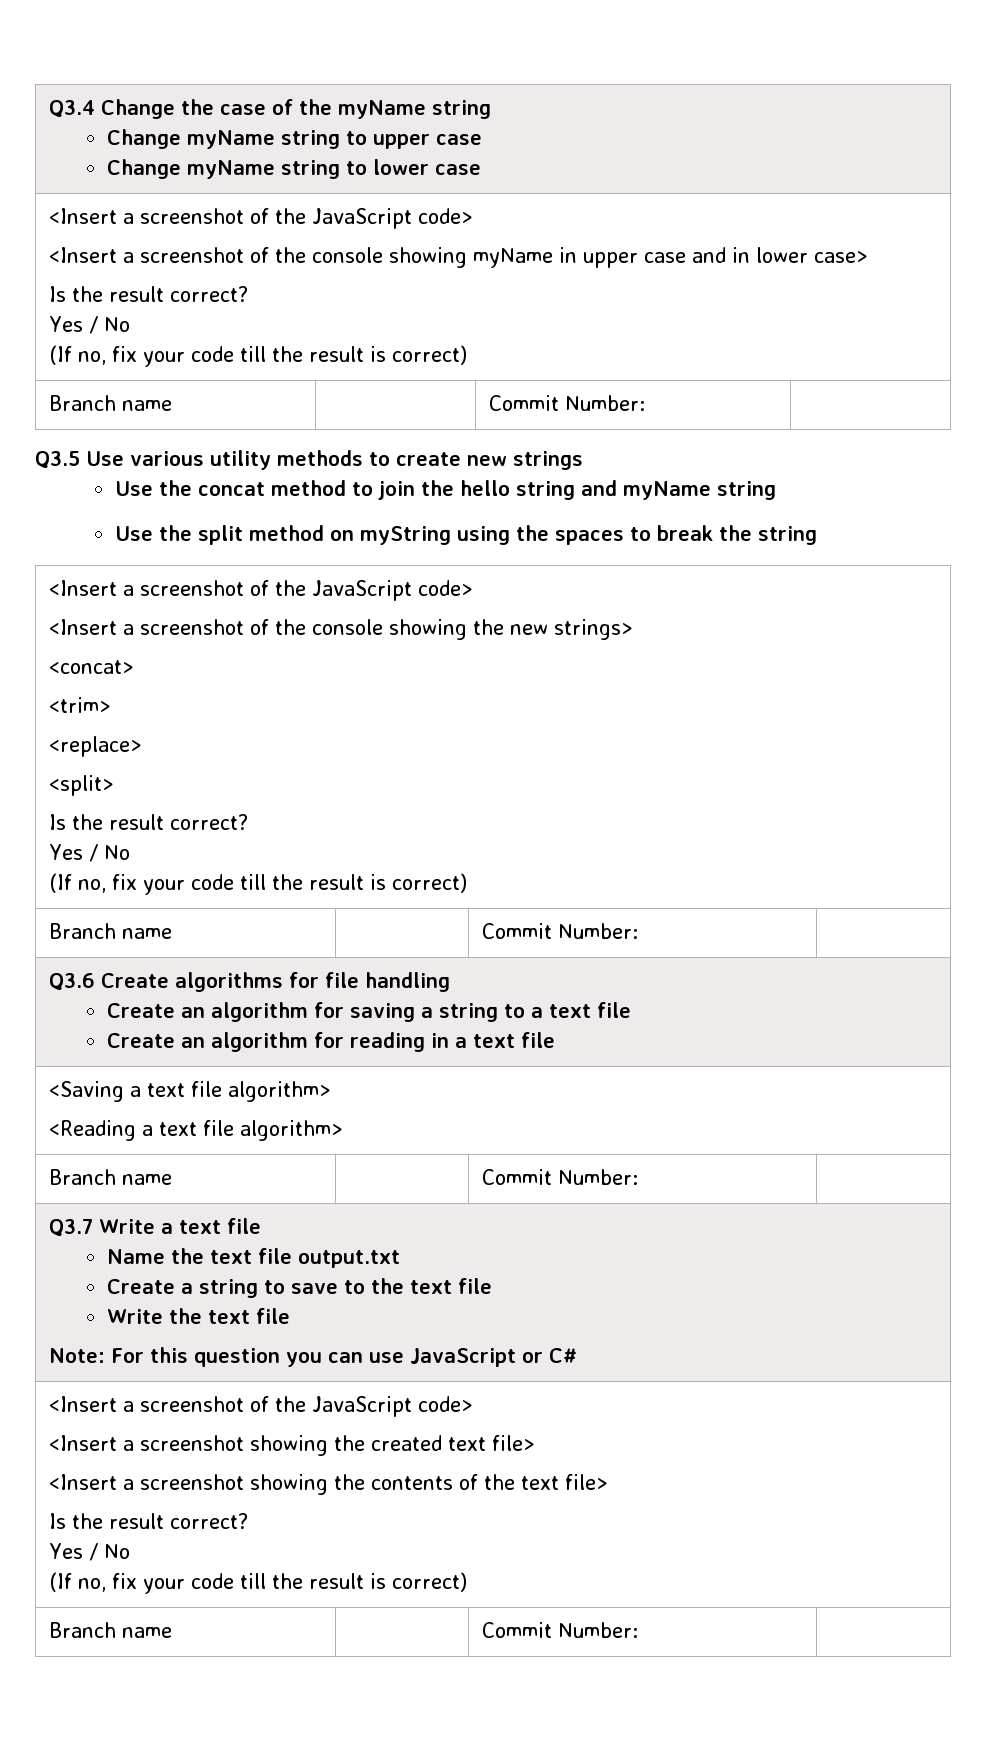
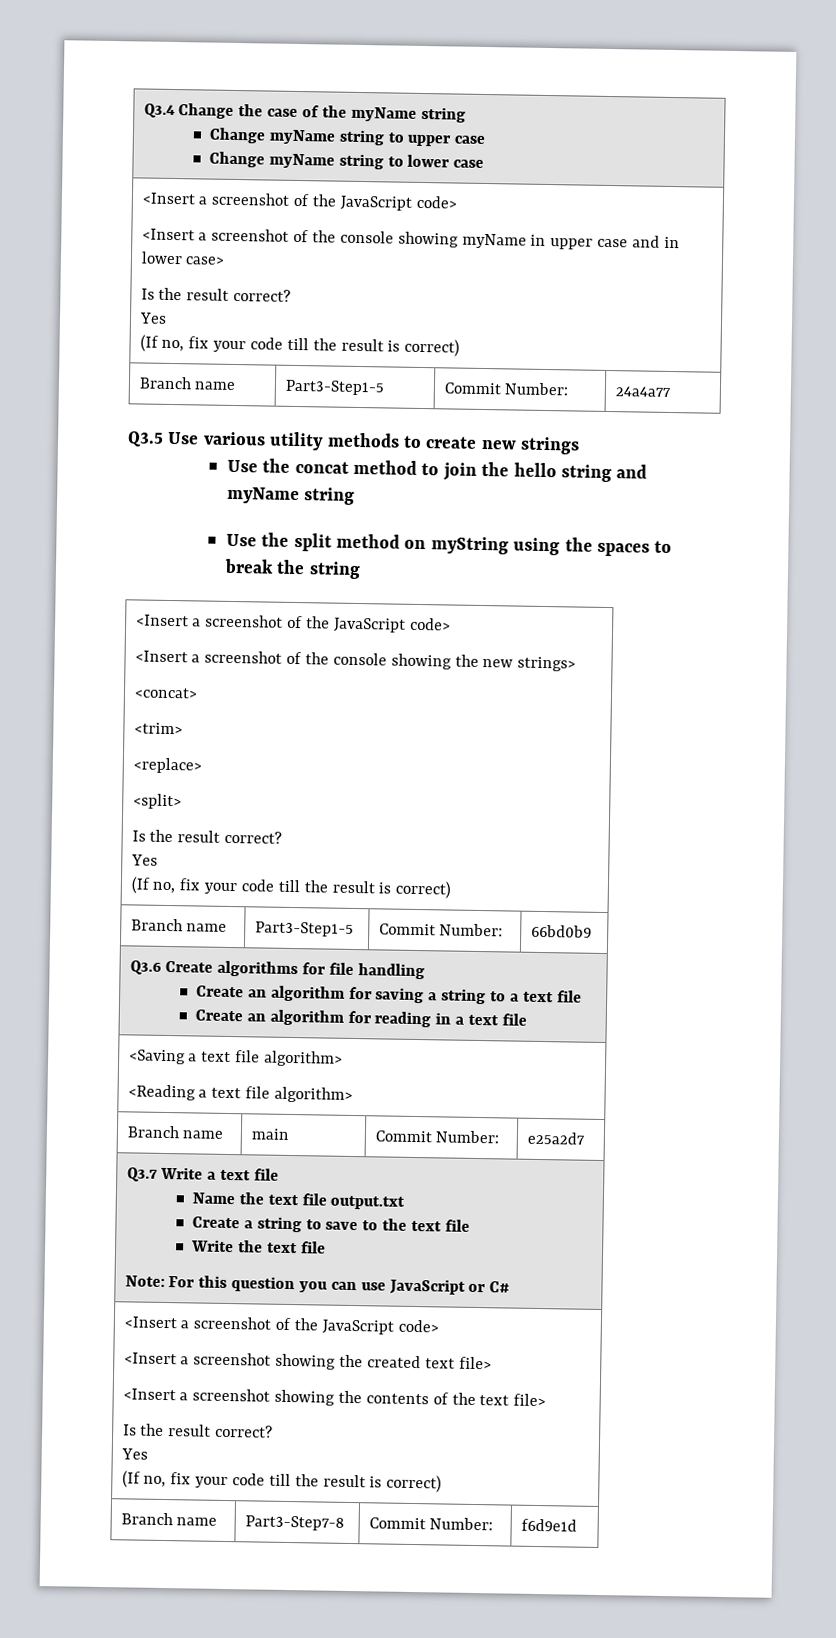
  Q3.4 Change the case of the myName string
  Change myName string to upper case
  Change myName string to lower case
  <Insert a screenshot of the JavaScript code>
  <Insert a screenshot of the console showing myName in upper case and in lower case>
  Is the result correct?
- Yes / No
+ Yes
  (If no, fix your code till the result is correct)
- Branch name | | Commit Number: |
+ Branch name | Part3-Step1-5 | Commit Number: | 24a4a77
  Use the split method on myString using the spaces to break the string
  <Insert a screenshot of the JavaScript code>
  <Insert a screenshot of the console showing the new strings>
  <concat>
  <trim>
  <replace>
  <split>
  Is the result correct?
- Yes / No
+ Yes
  (If no, fix your code till the result is correct)
- Branch name | | Commit Number: |
+ Branch name | Part3-Step1-5 | Commit Number: | 66bd0b9
  <Saving a text file algorithm>
  <Reading a text file algorithm>
- Branch name | | Commit Number: |
+ Branch name | main | Commit Number: | e25a2d7
  <Insert a screenshot showing the contents of the text file>
  Is the result correct?
- Yes / No
+ Yes
  (If no, fix your code till the result is correct)
- Branch name | | Commit Number: |
+ Branch name | Part3-Step7-8 | Commit Number: | f6d9e1d

